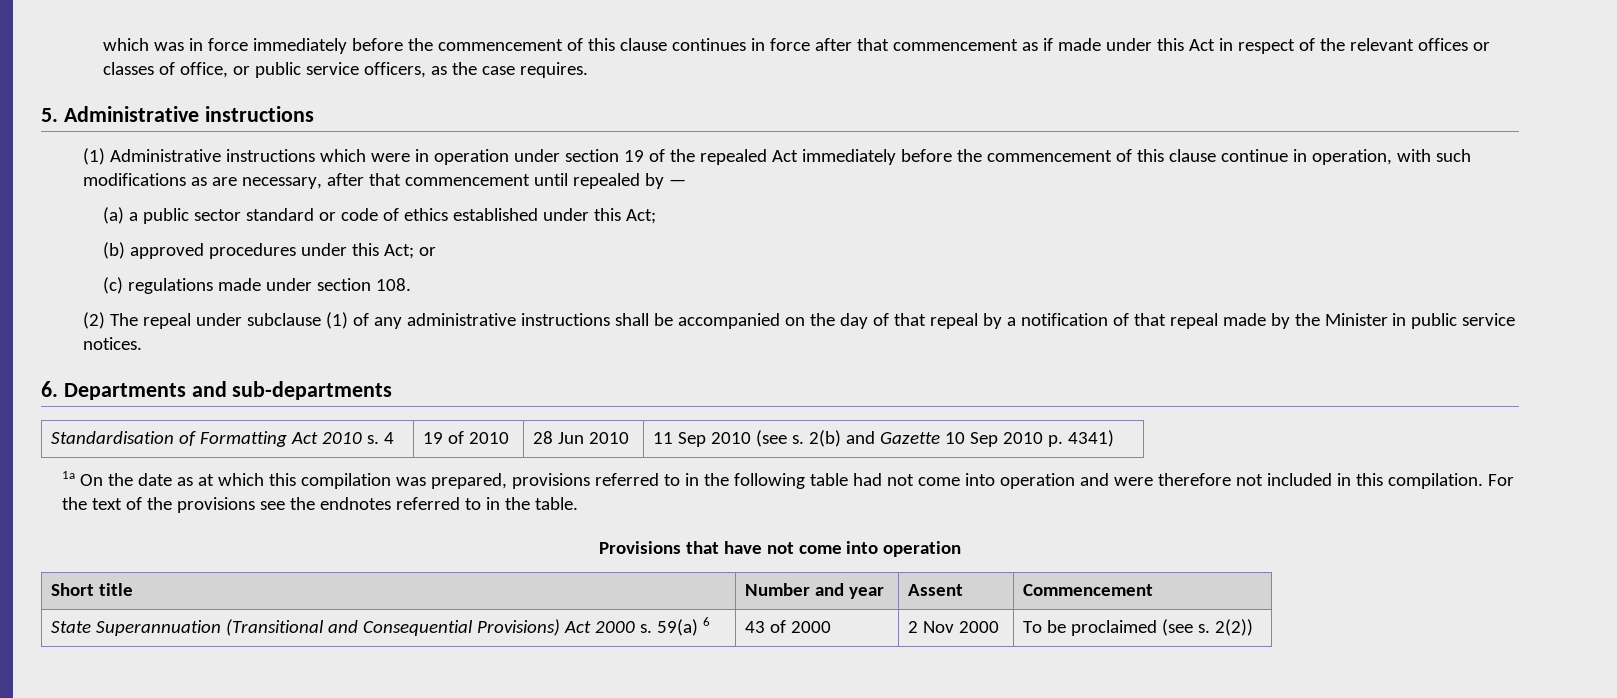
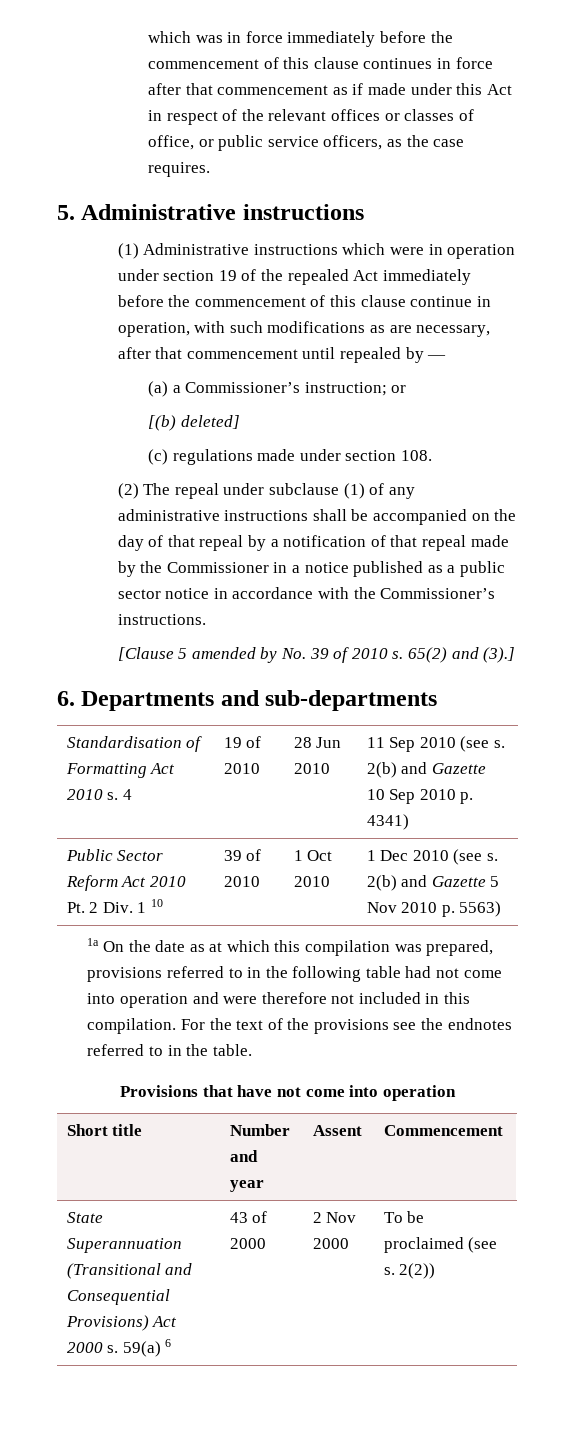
- (a) a public sector standard or code of ethics established under this Act;
- (b) approved procedures under this Act; or
+ (a) a Commissioner’s instruction; or
+ [(b) deleted]
- (2) The repeal under subclause (1) of any administrative instructions shall be accompanied on the day of that repeal by a notification of that repeal made by the Minister in public service notices.
+ (2) The repeal under subclause (1) of any administrative instructions shall be accompanied on the day of that repeal by a notification of that repeal made by the Commissioner in a notice published as a public sector notice in accordance with the Commissioner’s instructions.
+ [Clause 5 amended by No. 39 of 2010 s. 65(2) and (3).]
+ Public Sector Reform Act 2010 Pt. 2 Div. 1 10 | 39 of 2010 | 1 Oct 2010 | 1 Dec 2010 (see s. 2(b) and Gazette 5 Nov 2010 p. 5563)

